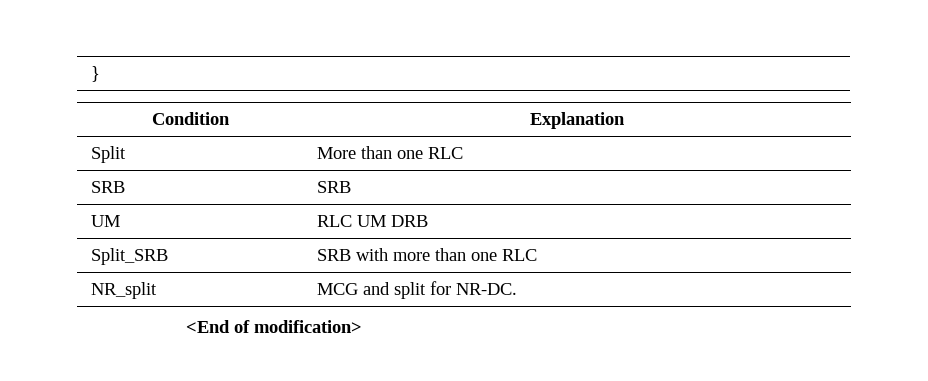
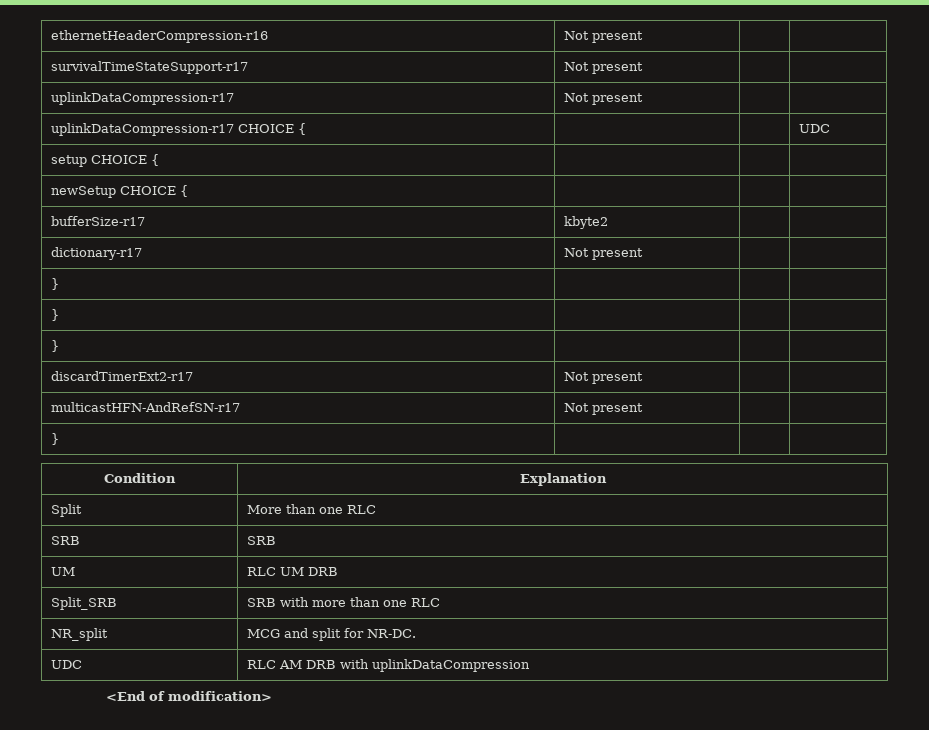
+ ethernetHeaderCompression-r16 | Not present | |
+ survivalTimeStateSupport-r17 | Not present | |
+ uplinkDataCompression-r17 | Not present | |
+ uplinkDataCompression-r17 CHOICE { | | | UDC
+ setup CHOICE { | | |
+ newSetup CHOICE { | | |
+ bufferSize-r17 | kbyte2 | |
+ dictionary-r17 | Not present | |
+ } | | |
+ } | | |
+ } | | |
+ discardTimerExt2-r17 | Not present | |
+ multicastHFN-AndRefSN-r17 | Not present | |
+ UDC | RLC AM DRB with uplinkDataCompression

